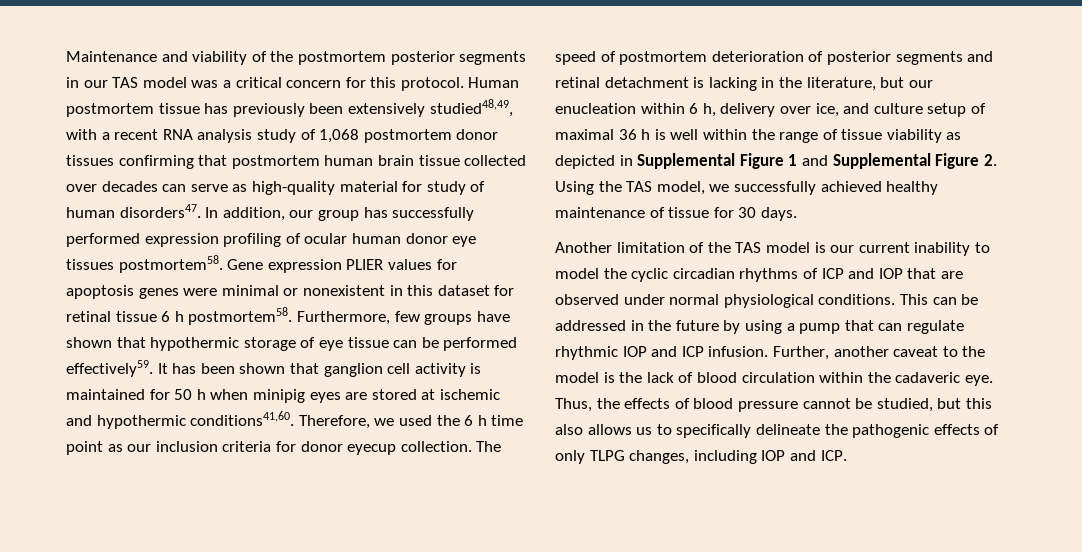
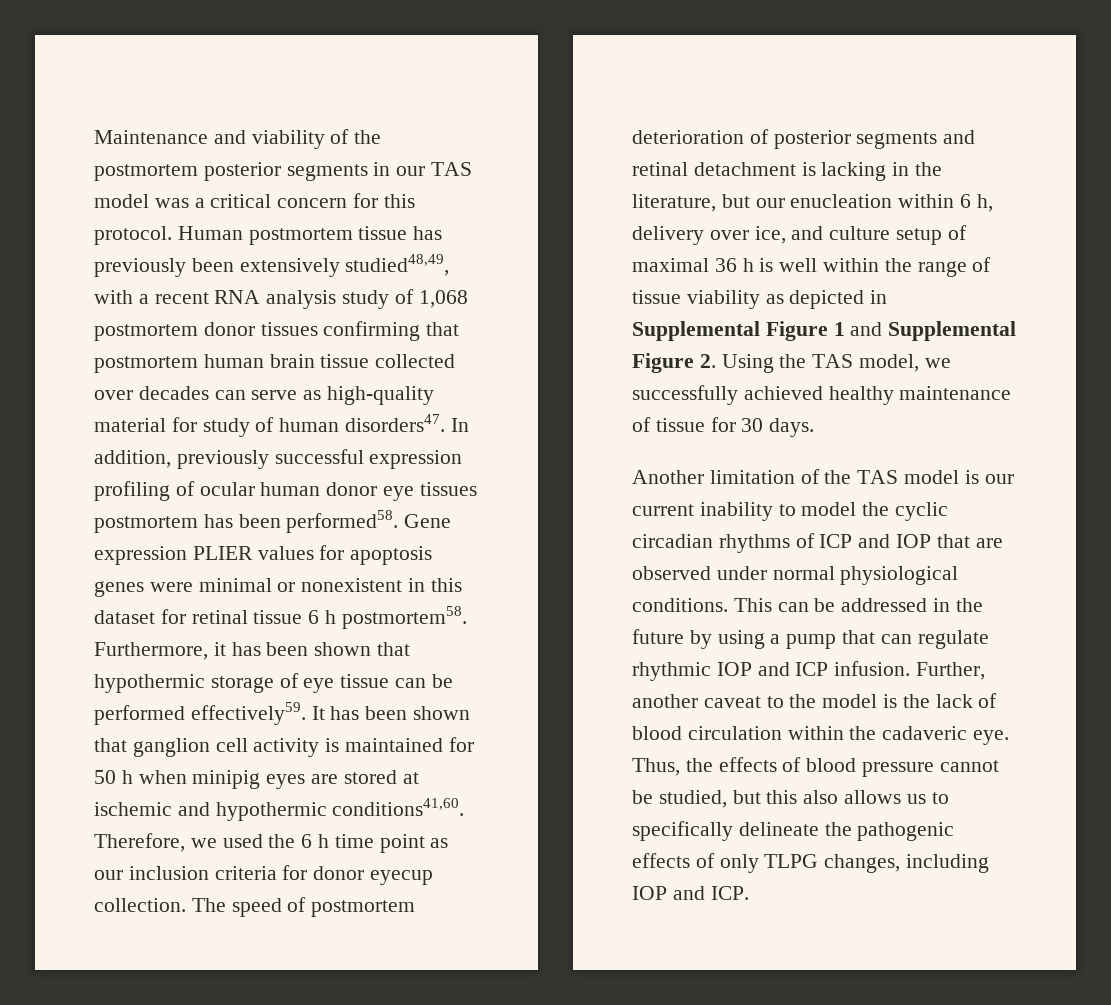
- In addition, our group has successfully performed expression profiling of ocular human donor eye tissues postmortem58.
+ In addition, previously successful expression profiling of ocular human donor eye tissues postmortem has been performed58.
- Furthermore, few groups have shown that hypothermic storage of eye tissue can be performed effectively59.
+ Furthermore, it has been shown that hypothermic storage of eye tissue can be performed effectively59.

